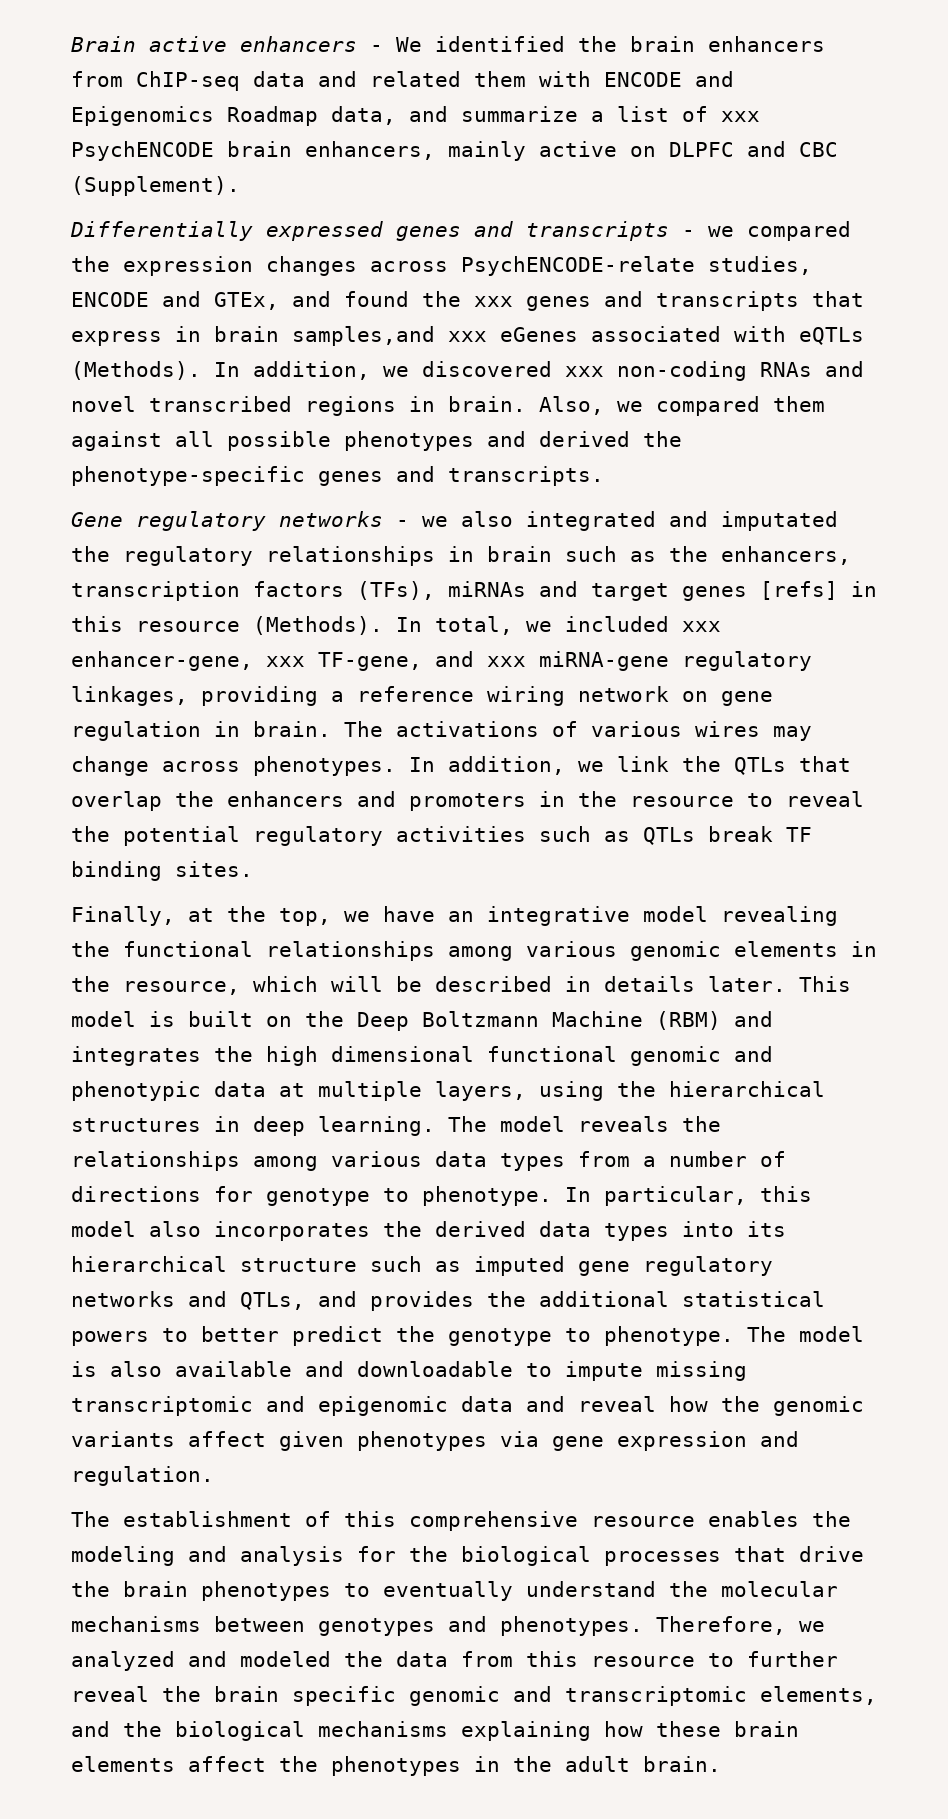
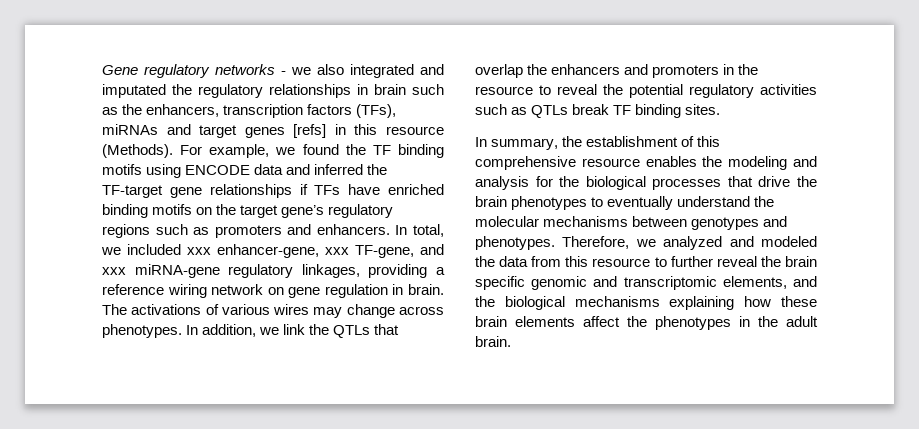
- Brain active enhancers - We identified the brain enhancers from ChIP-seq data and related them with ENCODE and Epigenomics Roadmap data, and summarize a list of xxx PsychENCODE brain enhancers, mainly active on DLPFC and CBC (Supplement).
- Differentially expressed genes and transcripts - we compared the expression changes across PsychENCODE-relate studies, ENCODE and GTEx, and found the xxx genes and transcripts that express in brain samples,and xxx eGenes associated with eQTLs (Methods). In addition, we discovered xxx non-coding RNAs and novel transcribed regions in brain. Also, we compared them against all possible phenotypes and derived the phenotype-specific genes and transcripts.
+ For example, we found the TF binding motifs using ENCODE data and inferred the TF-target gene relationships if TFs have enriched binding motifs on the target gene’s regulatory regions such as promoters and enhancers.
- Finally, at the top, we have an integrative model revealing the functional relationships among various genomic elements in the resource, which will be described in details later. This model is built on the Deep Boltzmann Machine (RBM) and integrates the high dimensional functional genomic and phenotypic data at multiple layers, using the hierarchical structures in deep learning. The model reveals the relationships among various data types from a number of directions for genotype to phenotype. In particular, this model also incorporates the derived data types into its hierarchical structure such as imputed gene regulatory networks and QTLs, and provides the additional statistical powers to better predict the genotype to phenotype. The model is also available and downloadable to impute missing transcriptomic and epigenomic data and reveal how the genomic variants affect given phenotypes via gene expression and regulation.
- The establishment of this comprehensive resource enables the modeling and analysis for the biological processes that drive the brain phenotypes to eventually understand the molecular mechanisms between genotypes and phenotypes.
+ In summary, the establishment of this comprehensive resource enables the modeling and analysis for the biological processes that drive the brain phenotypes to eventually understand the molecular mechanisms between genotypes and phenotypes.

